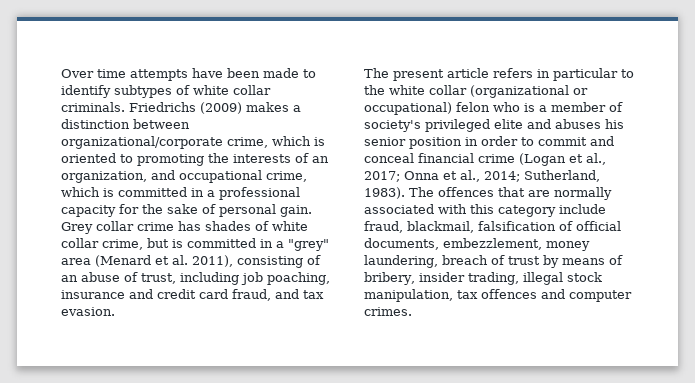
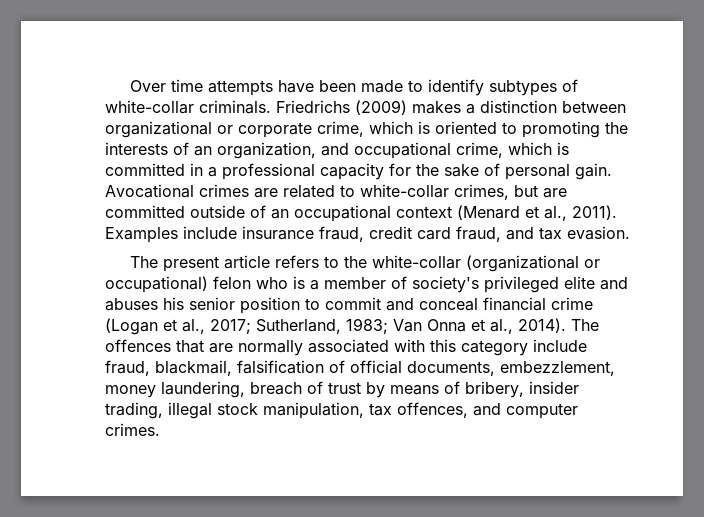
- Over time attempts have been made to identify subtypes of white collar criminals.
+ Over time attempts have been made to identify subtypes of white-collar criminals.
- Friedrichs (2009) makes a distinction between organizational/corporate crime, which is oriented to promoting the interests of an organization, and occupational crime, which is committed in a professional capacity for the sake of personal gain.
+ Friedrichs (2009) makes a distinction between organizational or corporate crime, which is oriented to promoting the interests of an organization, and occupational crime, which is committed in a professional capacity for the sake of personal gain.
- Grey collar crime has shades of white collar crime, but is committed in a "grey" area (Menard et al. 2011), consisting of an abuse of trust, including job poaching, insurance and credit card fraud, and tax evasion.
+ Avocational crimes are related to white-collar crimes, but are committed outside of an occupational context (Menard et al., 2011). Examples include insurance fraud, credit card fraud, and tax evasion.
- The present article refers in particular to the white collar (organizational or occupational) felon who is a member of society's privileged elite and abuses his senior position in order to commit and conceal financial crime (Logan et al., 2017; Onna et al., 2014; Sutherland, 1983).
+ The present article refers to the white-collar (organizational or occupational) felon who is a member of society's privileged elite and abuses his senior position to commit and conceal financial crime (Logan et al., 2017; Sutherland, 1983; Van Onna et al., 2014).
- The offences that are normally associated with this category include fraud, blackmail, falsification of official documents, embezzlement, money laundering, breach of trust by means of bribery, insider trading, illegal stock manipulation, tax offences and computer crimes.
+ The offences that are normally associated with this category include fraud, blackmail, falsification of official documents, embezzlement, money laundering, breach of trust by means of bribery, insider trading, illegal stock manipulation, tax offences, and computer crimes.

